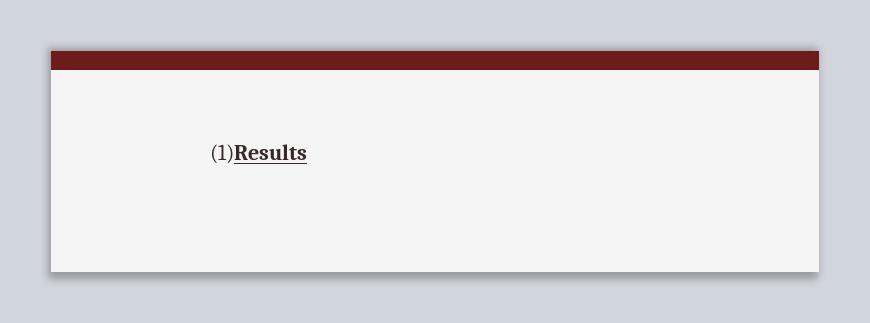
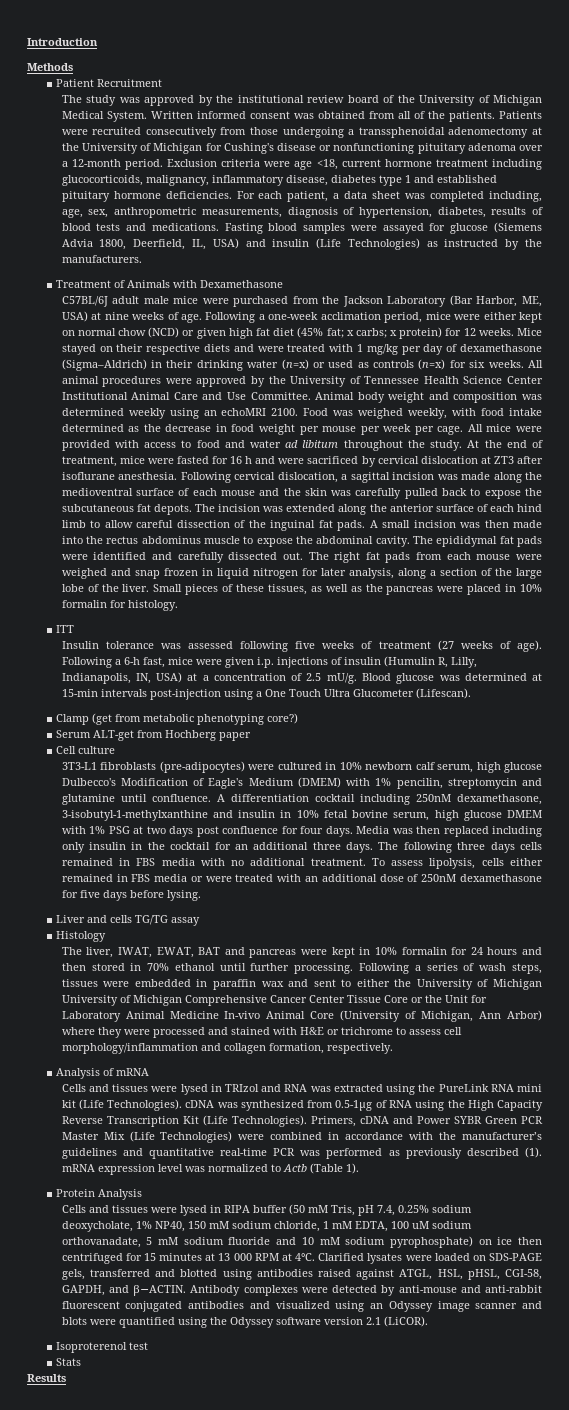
- (1)Results
+ Introduction
+ Methods
+ Patient Recruitment
+ The study was approved by the institutional review board of the University of Michigan Medical System. Written informed consent was obtained from all of the patients. Patients were recruited consecutively from those undergoing a transsphenoidal adenomectomy at the University of Michigan for Cushing's disease or nonfunctioning pituitary adenoma over a 12-month period. Exclusion criteria were age <18, current hormone treatment including glucocorticoids, malignancy, inflammatory disease, diabetes type 1 and established pituitary hormone deficiencies. For each patient, a data sheet was completed including, age, sex, anthropometric measurements, diagnosis of hypertension, diabetes, results of blood tests and medications. Fasting blood samples were assayed for glucose (Siemens Advia 1800, Deerfield, IL, USA) and insulin (Life Technologies) as instructed by the manufacturers.
+ Treatment of Animals with Dexamethasone
+ C57BL/6J adult male mice were purchased from the Jackson Laboratory (Bar Harbor, ME, USA) at nine weeks of age. Following a one-week acclimation period, mice were either kept on normal chow (NCD) or given high fat diet (45% fat; x carbs; x protein) for 12 weeks. Mice stayed on their respective diets and were treated with 1 mg/kg per day of dexamethasone (Sigma–Aldrich) in their drinking water (n=x) or used as controls (n=x) for six weeks. All animal procedures were approved by the University of Tennessee Health Science Center Institutional Animal Care and Use Committee. Animal body weight and composition was determined weekly using an echoMRI 2100. Food was weighed weekly, with food intake determined as the decrease in food weight per mouse per week per cage. All mice were provided with access to food and water ad libitum throughout the study. At the end of treatment, mice were fasted for 16 h and were sacrificed by cervical dislocation at ZT3 after isoflurane anesthesia. Following cervical dislocation, a sagittal incision was made along the medioventral surface of each mouse and the skin was carefully pulled back to expose the subcutaneous fat depots. The incision was extended along the anterior surface of each hind limb to allow careful dissection of the inguinal fat pads. A small incision was then made into the rectus abdominus muscle to expose the abdominal cavity. The epididymal fat pads were identified and carefully dissected out. The right fat pads from each mouse were weighed and snap frozen in liquid nitrogen for later analysis, along a section of the large lobe of the liver. Small pieces of these tissues, as well as the pancreas were placed in 10% formalin for histology.
+ ITT
+ Insulin tolerance was assessed following five weeks of treatment (27 weeks of age). Following a 6-h fast, mice were given i.p. injections of insulin (Humulin R, Lilly, Indianapolis, IN, USA) at a concentration of 2.5 mU/g. Blood glucose was determined at 15-min intervals post-injection using a One Touch Ultra Glucometer (Lifescan).
+ Clamp (get from metabolic phenotyping core?)
+ Serum ALT-get from Hochberg paper
+ Cell culture
+ 3T3-L1 fibroblasts (pre-adipocytes) were cultured in 10% newborn calf serum, high glucose Dulbecco's Modification of Eagle's Medium (DMEM) with 1% pencilin, streptomycin and glutamine until confluence. A differentiation cocktail including 250nM dexamethasone, 3-isobutyl-1-methylxanthine and insulin in 10% fetal bovine serum, high glucose DMEM with 1% PSG at two days post confluence for four days. Media was then replaced including only insulin in the cocktail for an additional three days. The following three days cells remained in FBS media with no additional treatment. To assess lipolysis, cells either remained in FBS media or were treated with an additional dose of 250nM dexamethasone for five days before lysing.
+ Liver and cells TG/TG assay
+ Histology
+ The liver, IWAT, EWAT, BAT and pancreas were kept in 10% formalin for 24 hours and then stored in 70% ethanol until further processing. Following a series of wash steps, tissues were embedded in paraffin wax and sent to either the University of Michigan University of Michigan Comprehensive Cancer Center Tissue Core or the Unit for Laboratory Animal Medicine In-vivo Animal Core (University of Michigan, Ann Arbor) where they were processed and stained with H&E or trichrome to assess cell morphology/inflammation and collagen formation, respectively.
+ Analysis of mRNA
+ Cells and tissues were lysed in TRIzol and RNA was extracted using the PureLink RNA mini kit (Life Technologies). cDNA was synthesized from 0.5-1μg of RNA using the High Capacity Reverse Transcription Kit (Life Technologies). Primers, cDNA and Power SYBR Green PCR Master Mix (Life Technologies) were combined in accordance with the manufacturer’s guidelines and quantitative real-time PCR was performed as previously described (1). mRNA expression level was normalized to Actb (Table 1).
+ Protein Analysis
+ Cells and tissues were lysed in RIPA buffer (50 mM Tris, pH 7.4, 0.25% sodium deoxycholate, 1% NP40, 150 mM sodium chloride, 1 mM EDTA, 100 uM sodium orthovanadate, 5 mM sodium fluoride and 10 mM sodium pyrophosphate) on ice then centrifuged for 15 minutes at 13 000 RPM at 4°C. Clarified lysates were loaded on SDS-PAGE gels, transferred and blotted using antibodies raised against ATGL, HSL, pHSL, CGI-58, GAPDH, and β−ACTIN. Antibody complexes were detected by anti-mouse and anti-rabbit fluorescent conjugated antibodies and visualized using an Odyssey image scanner and blots were quantified using the Odyssey software version 2.1 (LiCOR).
+ Isoproterenol test
+ Stats
+ Results

